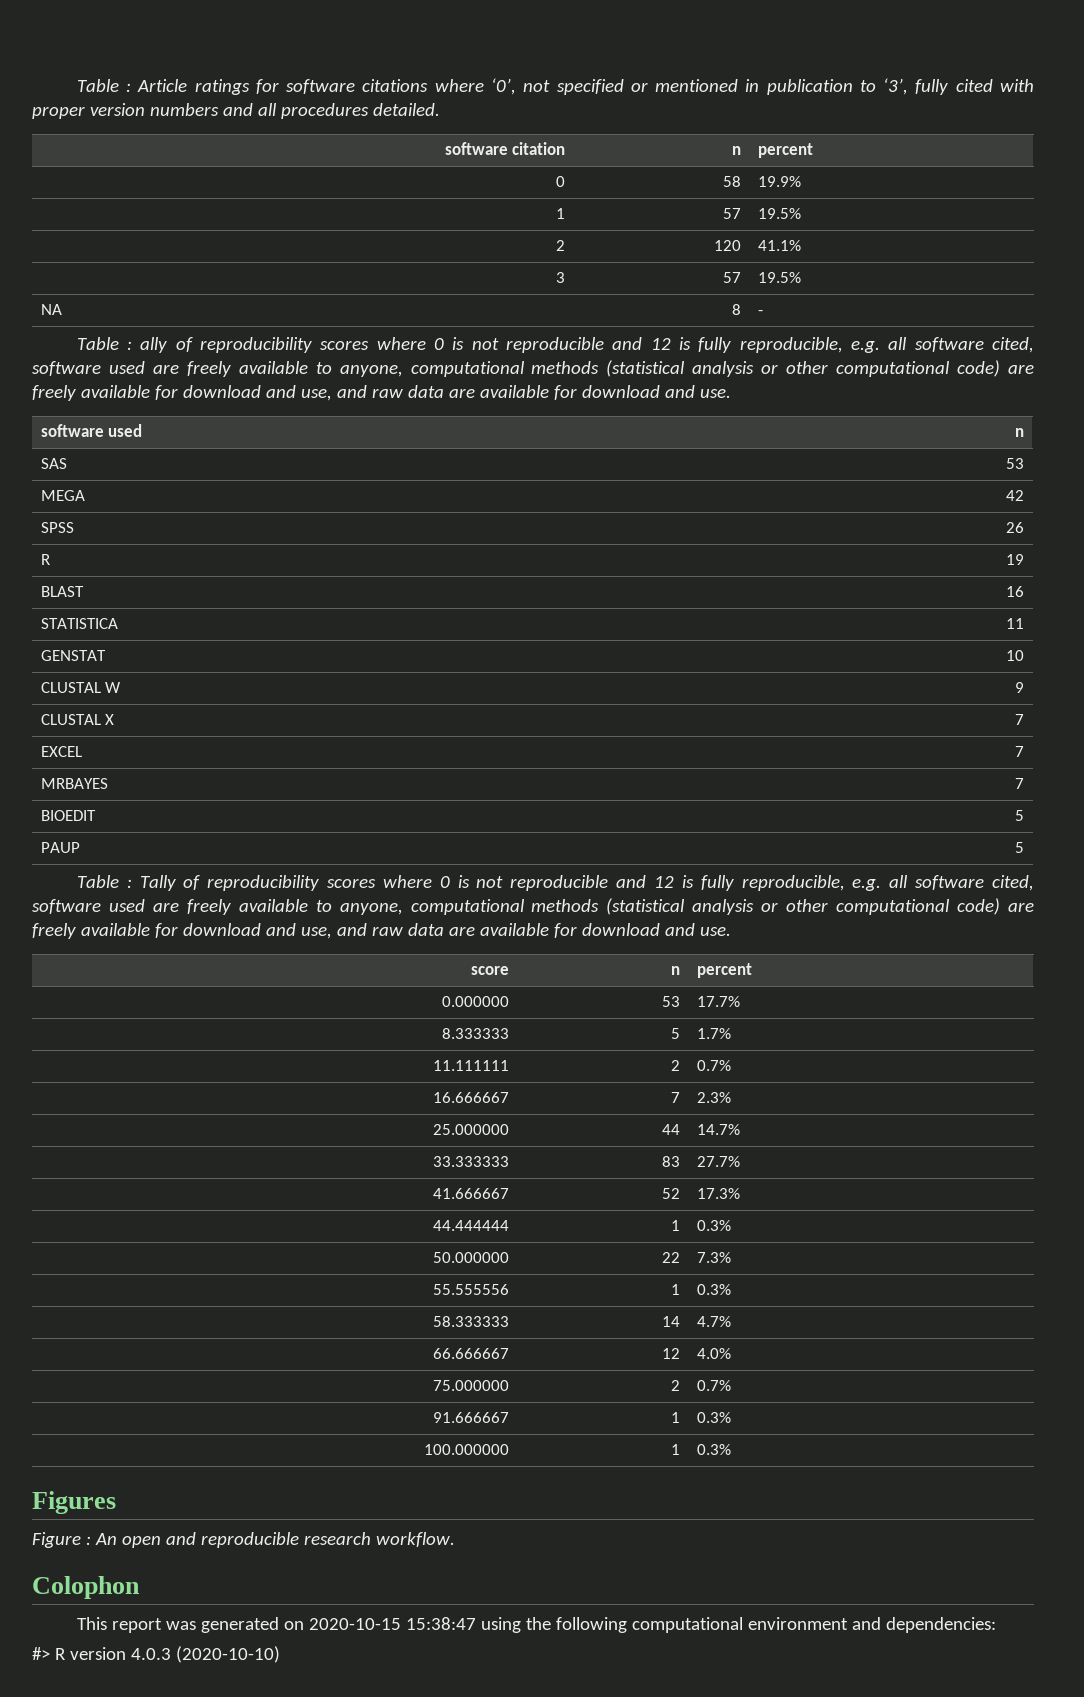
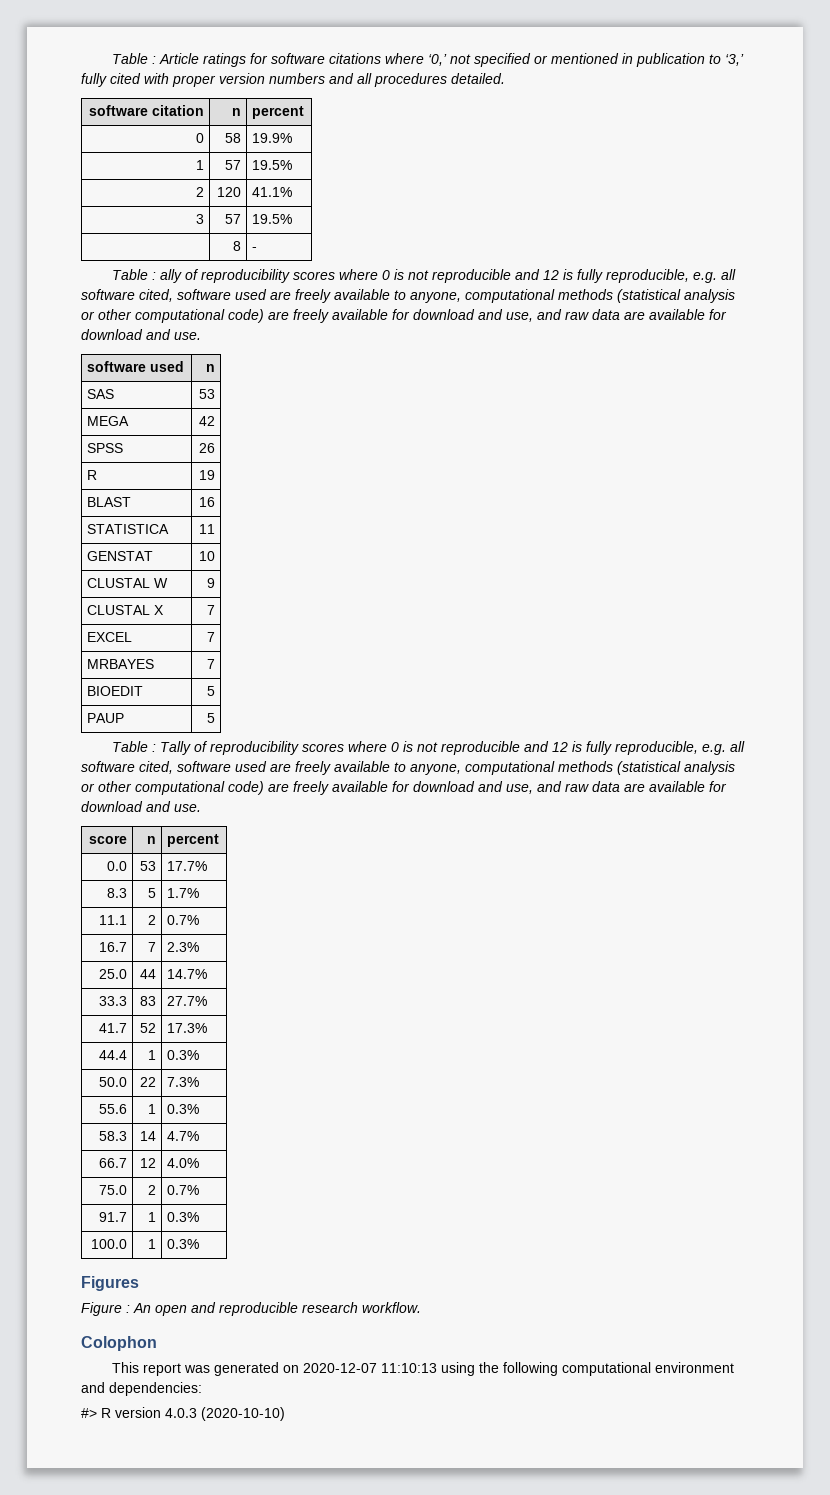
- Table : Article ratings for software citations where ‘0’, not specified or mentioned in publication to ‘3’, fully cited with proper version numbers and all procedures detailed.
+ Table : Article ratings for software citations where ‘0,’ not specified or mentioned in publication to ‘3,’ fully cited with proper version numbers and all procedures detailed.
- NA | 8 | -
+ | 8 | -
- 0.000000 | 53 | 17.7%
+ 0.0 | 53 | 17.7%
- 8.333333 | 5 | 1.7%
+ 8.3 | 5 | 1.7%
- 11.111111 | 2 | 0.7%
- 16.666667 | 7 | 2.3%
+ 11.1 | 2 | 0.7%
+ 16.7 | 7 | 2.3%
- 25.000000 | 44 | 14.7%
+ 25.0 | 44 | 14.7%
- 33.333333 | 83 | 27.7%
+ 33.3 | 83 | 27.7%
- 41.666667 | 52 | 17.3%
+ 41.7 | 52 | 17.3%
- 44.444444 | 1 | 0.3%
- 50.000000 | 22 | 7.3%
+ 44.4 | 1 | 0.3%
+ 50.0 | 22 | 7.3%
- 55.555556 | 1 | 0.3%
- 58.333333 | 14 | 4.7%
+ 55.6 | 1 | 0.3%
+ 58.3 | 14 | 4.7%
- 66.666667 | 12 | 4.0%
+ 66.7 | 12 | 4.0%
- 75.000000 | 2 | 0.7%
- 91.666667 | 1 | 0.3%
- 100.000000 | 1 | 0.3%
+ 75.0 | 2 | 0.7%
+ 91.7 | 1 | 0.3%
+ 100.0 | 1 | 0.3%
- This report was generated on 2020-10-15 15:38:47 using the following computational environment and dependencies:
+ This report was generated on 2020-12-07 11:10:13 using the following computational environment and dependencies:

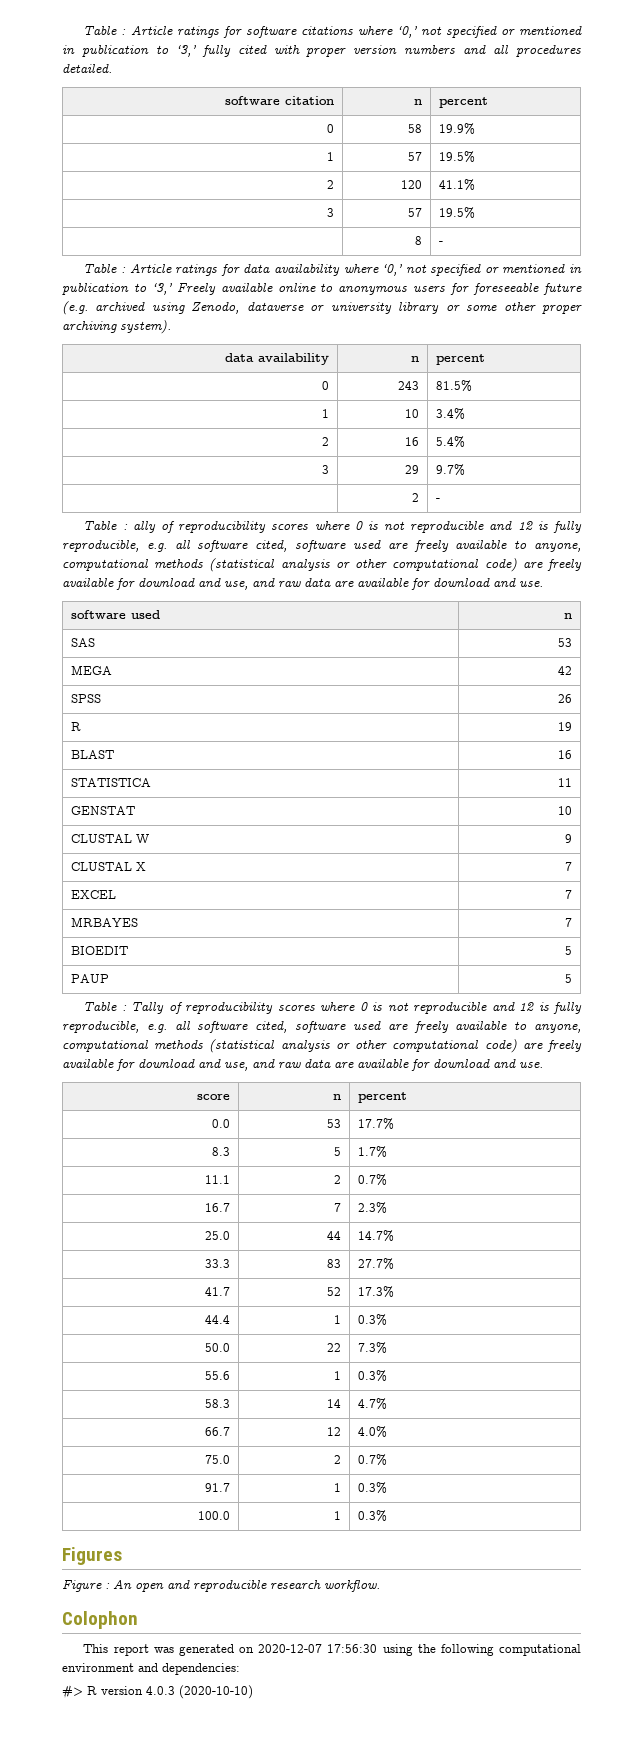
+ Table : Article ratings for data availability where ‘0,’ not specified or mentioned in publication to ‘3,’ Freely available online to anonymous users for foreseeable future (e.g. archived using Zenodo, dataverse or university library or some other proper archiving system).
+ data availability | n | percent
+ 0 | 243 | 81.5%
+ 1 | 10 | 3.4%
+ 2 | 16 | 5.4%
+ 3 | 29 | 9.7%
+ | 2 | -
- This report was generated on 2020-12-07 11:10:13 using the following computational environment and dependencies:
+ This report was generated on 2020-12-07 17:56:30 using the following computational environment and dependencies:

